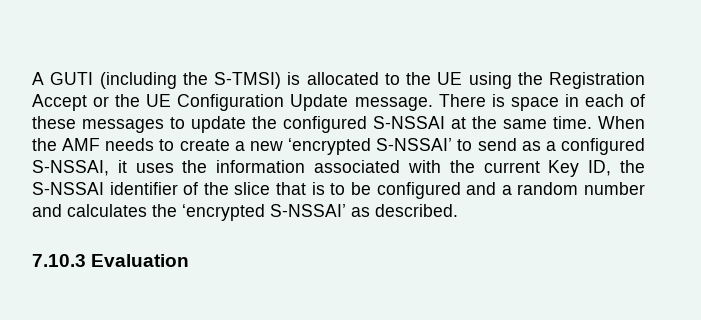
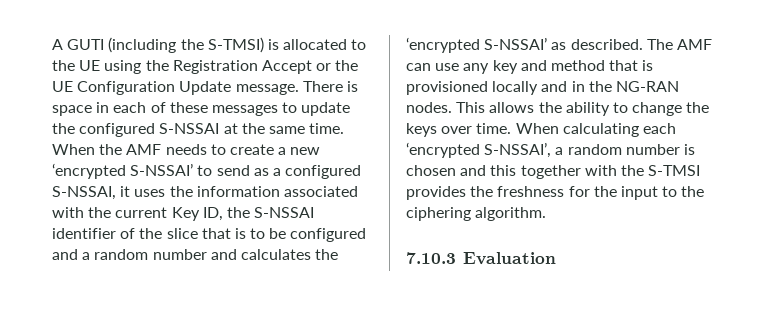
+ The AMF can use any key and method that is provisioned locally and in the NG-RAN nodes. This allows the ability to change the keys over time. When calculating each ‘encrypted S-NSSAI’, a random number is chosen and this together with the S-TMSI provides the freshness for the input to the ciphering algorithm.

